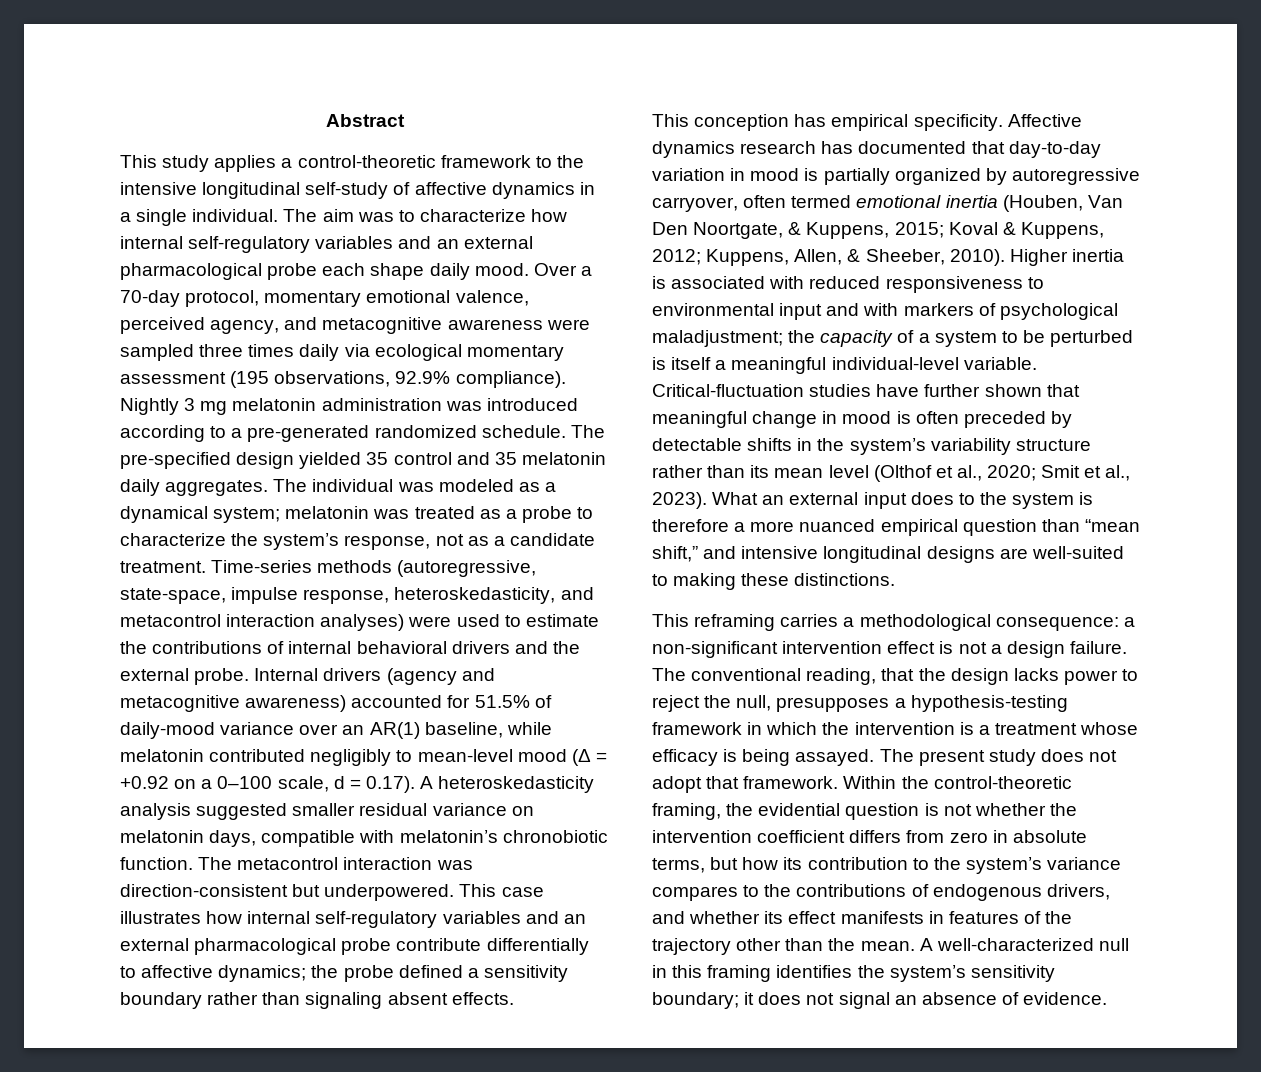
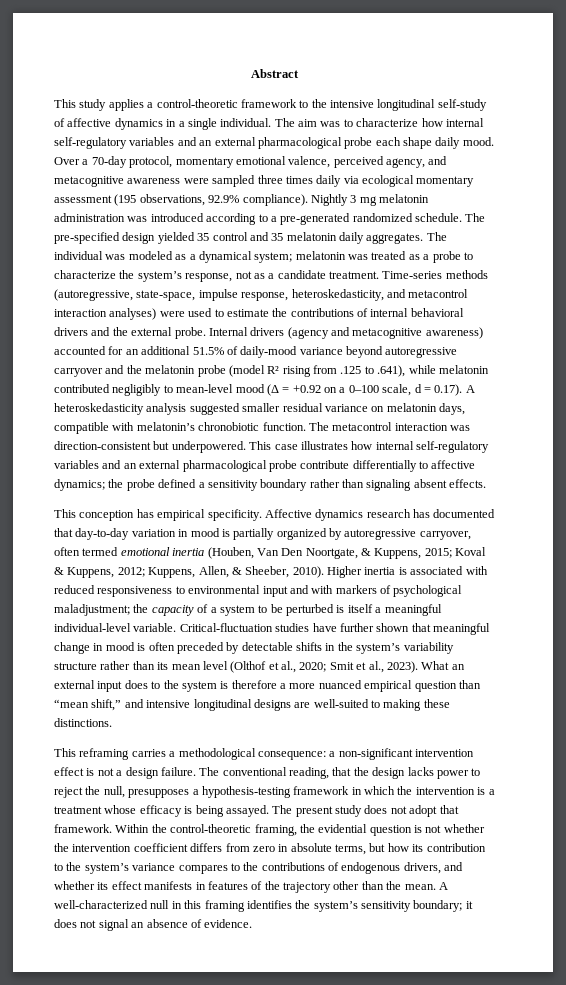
- Internal drivers (agency and metacognitive awareness) accounted for 51.5% of daily-mood variance over an AR(1) baseline, while melatonin contributed negligibly to mean-level mood (Δ = +0.92 on a 0–100 scale, d = 0.17). A heteroskedasticity analysis suggested smaller residual variance on melatonin days, compatible with melatonin’s chronobiotic function.
+ Internal drivers (agency and metacognitive awareness) accounted for an additional 51.5% of daily-mood variance beyond autoregressive carryover and the melatonin probe (model R² rising from .125 to .641), while melatonin contributed negligibly to mean-level mood (Δ = +0.92 on a 0–100 scale, d = 0.17). A heteroskedasticity analysis suggested smaller residual variance on melatonin days, compatible with melatonin’s chronobiotic function.

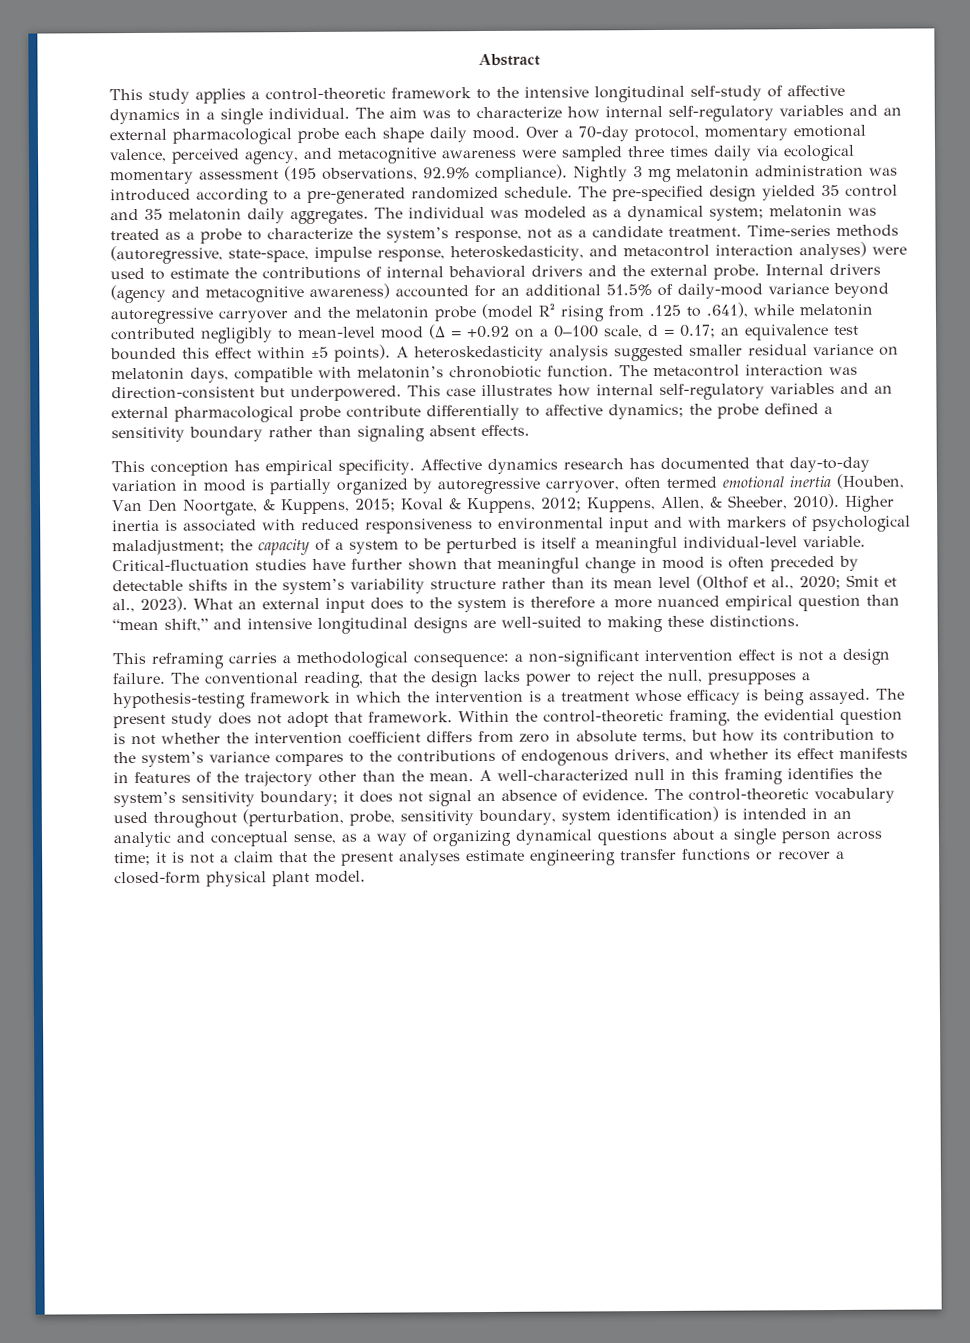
- Internal drivers (agency and metacognitive awareness) accounted for an additional 51.5% of daily-mood variance beyond autoregressive carryover and the melatonin probe (model R² rising from .125 to .641), while melatonin contributed negligibly to mean-level mood (Δ = +0.92 on a 0–100 scale, d = 0.17). A heteroskedasticity analysis suggested smaller residual variance on melatonin days, compatible with melatonin’s chronobiotic function.
+ Internal drivers (agency and metacognitive awareness) accounted for an additional 51.5% of daily-mood variance beyond autoregressive carryover and the melatonin probe (model R² rising from .125 to .641), while melatonin contributed negligibly to mean-level mood (Δ = +0.92 on a 0–100 scale, d = 0.17; an equivalence test bounded this effect within ±5 points). A heteroskedasticity analysis suggested smaller residual variance on melatonin days, compatible with melatonin’s chronobiotic function.
+ The control-theoretic vocabulary used throughout (perturbation, probe, sensitivity boundary, system identification) is intended in an analytic and conceptual sense, as a way of organizing dynamical questions about a single person across time; it is not a claim that the present analyses estimate engineering transfer functions or recover a closed-form physical plant model.

